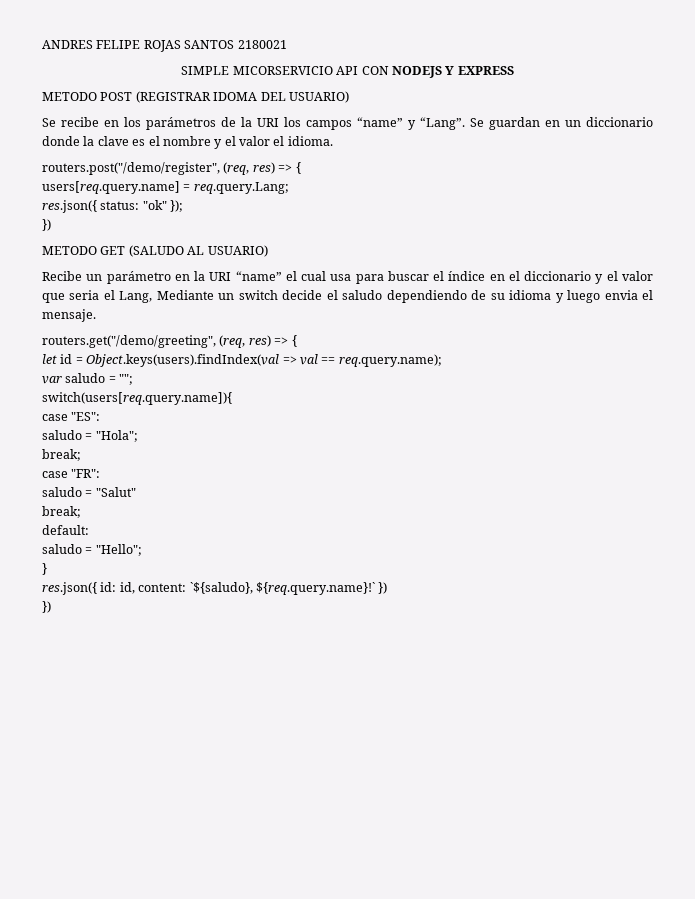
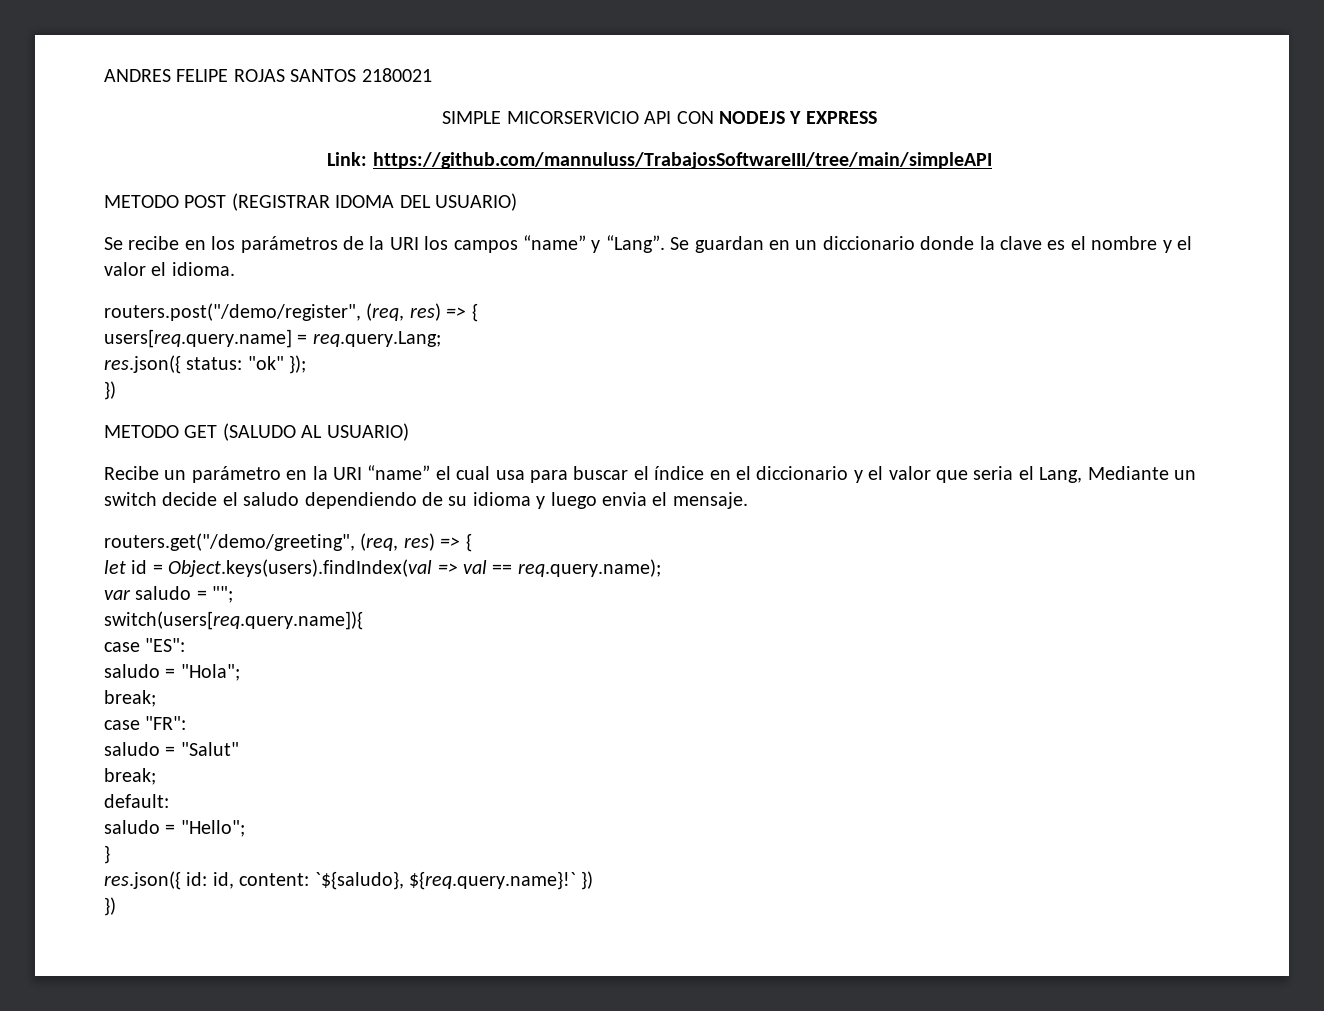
+ Link: https://github.com/mannuluss/TrabajosSoftwareIII/tree/main/simpleAPI

